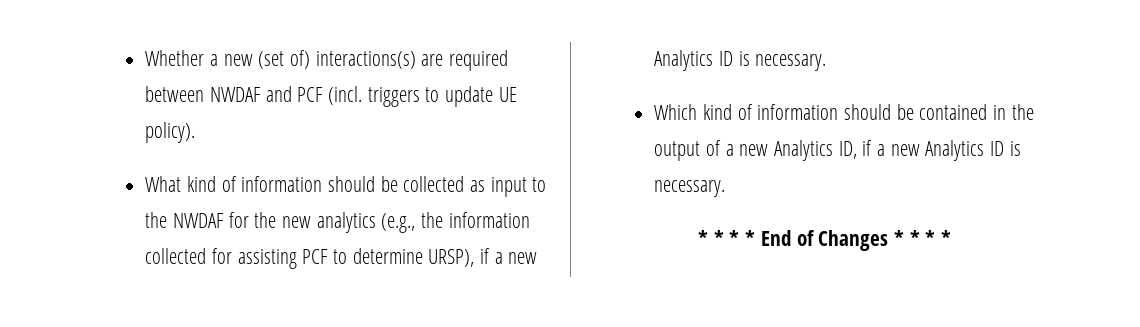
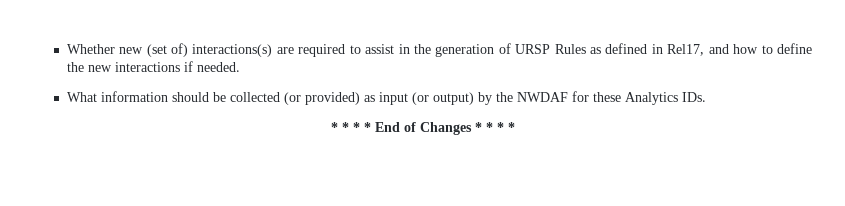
- Whether a new (set of) interactions(s) are required between NWDAF and PCF (incl. triggers to update UE policy).
+ Whether new (set of) interactions(s) are required to assist in the generation of URSP Rules as defined in Rel17, and how to define the new interactions if needed.
- What kind of information should be collected as input to the NWDAF for the new analytics (e.g., the information collected for assisting PCF to determine URSP), if a new Analytics ID is necessary.
- Which kind of information should be contained in the output of a new Analytics ID, if a new Analytics ID is necessary.
+ What information should be collected (or provided) as input (or output) by the NWDAF for these Analytics IDs.

